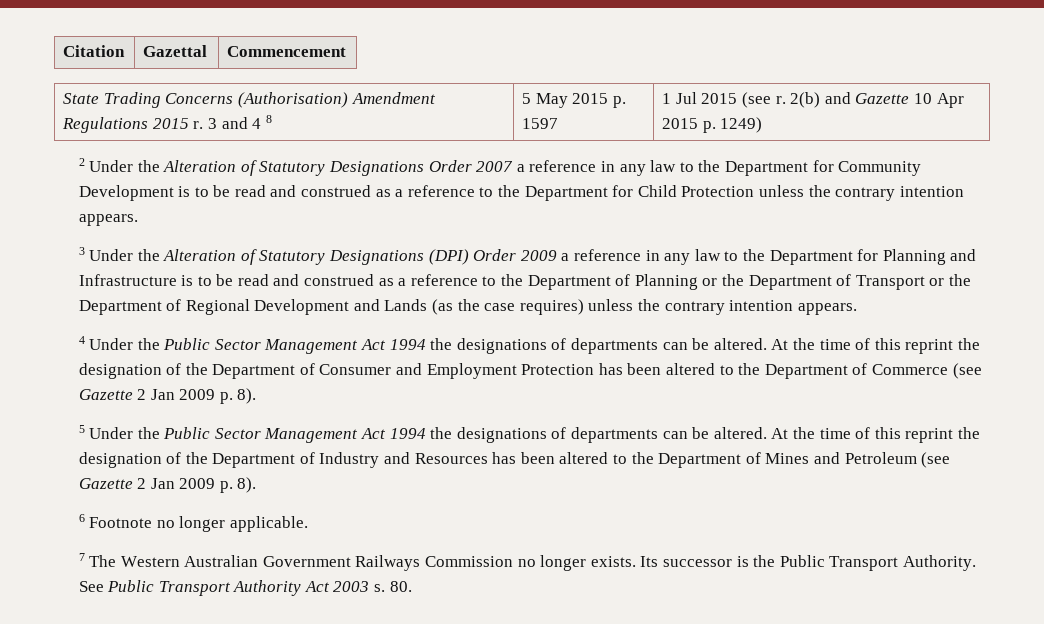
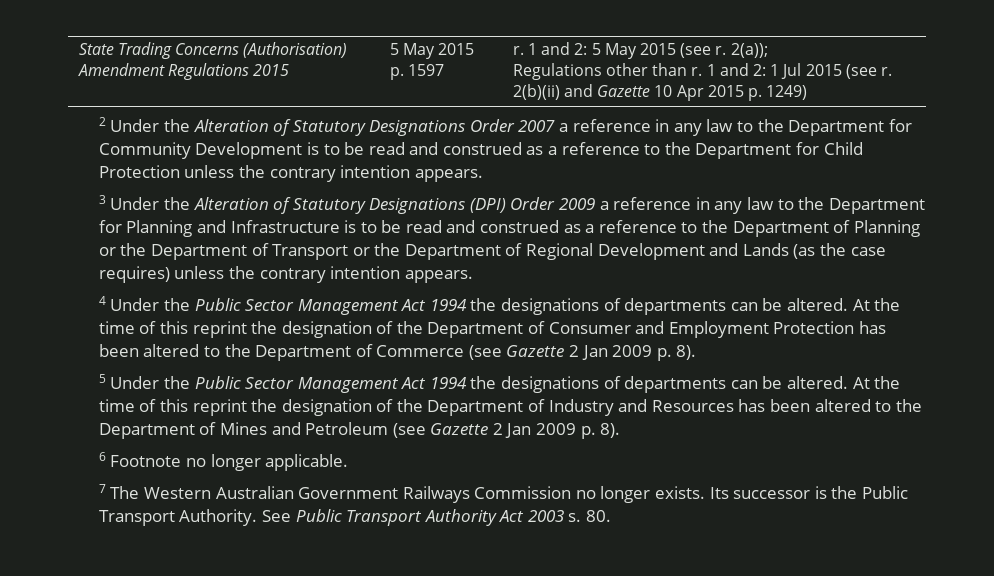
- Citation | Gazettal | Commencement
- State Trading Concerns (Authorisation) Amendment Regulations 2015 r. 3 and 4 8 | 5 May 2015 p. 1597 | 1 Jul 2015 (see r. 2(b) and Gazette 10 Apr 2015 p. 1249)
+ State Trading Concerns (Authorisation) Amendment Regulations 2015 | 5 May 2015 p. 1597 | r. 1 and 2: 5 May 2015 (see r. 2(a));
+ Regulations other than r. 1 and 2: 1 Jul 2015 (see r. 2(b)(ii) and Gazette 10 Apr 2015 p. 1249)

